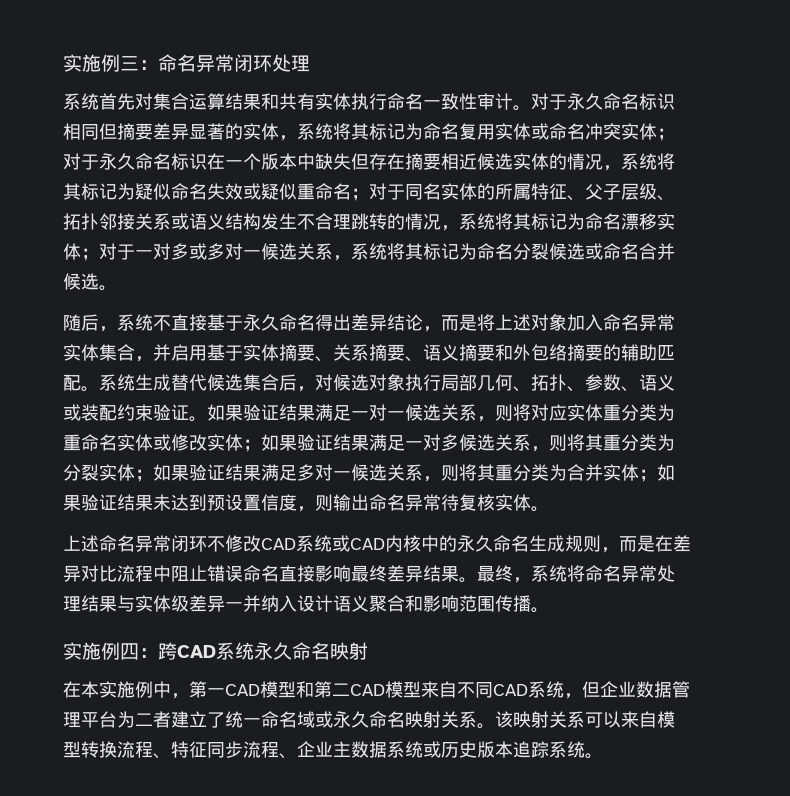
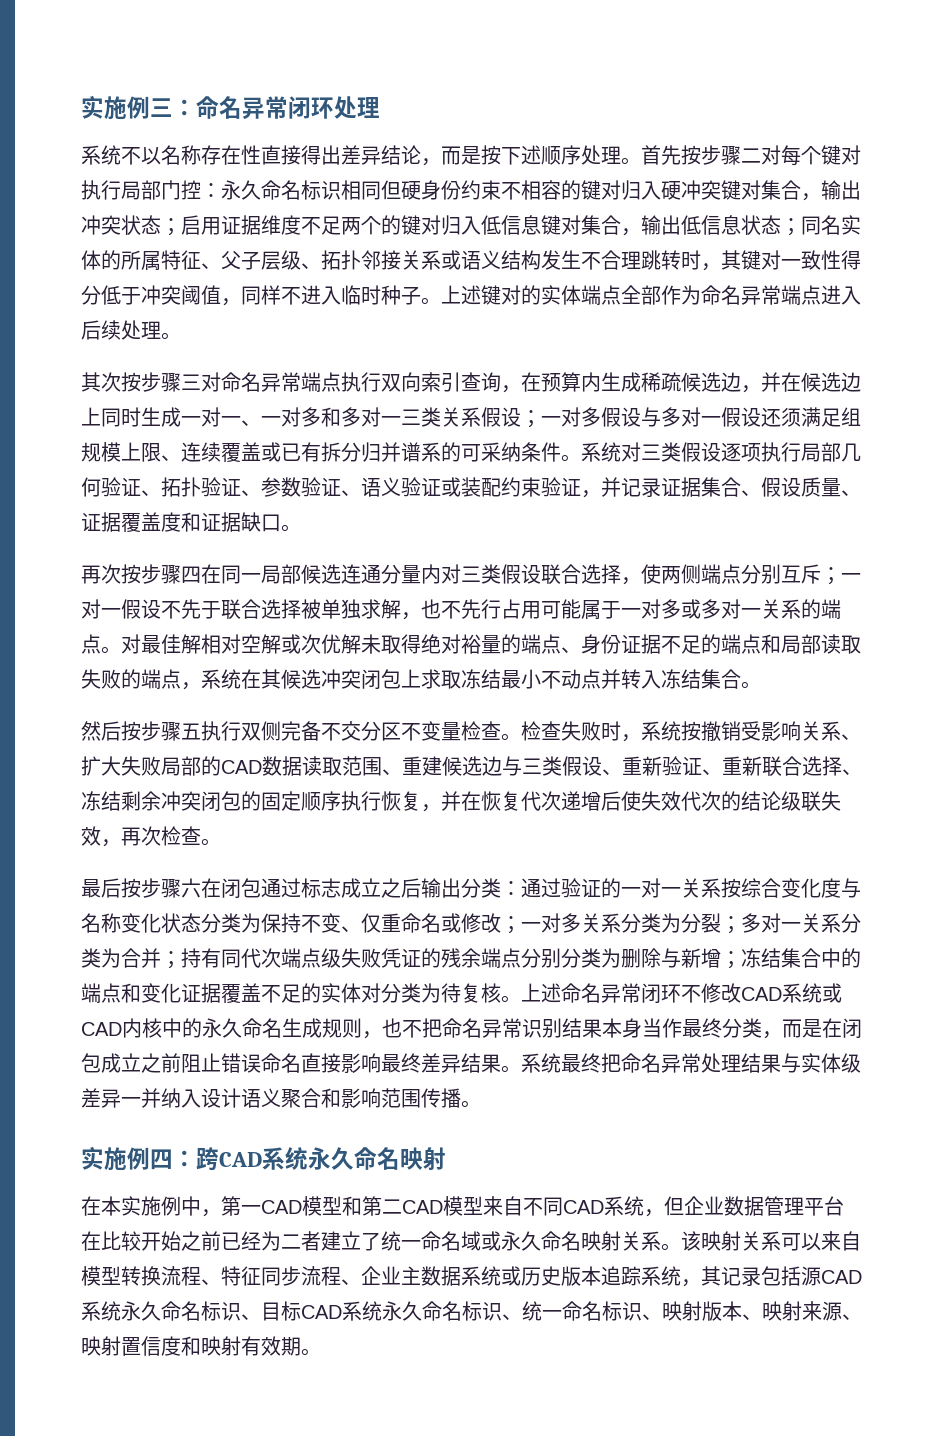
- 系统首先对集合运算结果和共有实体执行命名一致性审计。对于永久命名标识相同但摘要差异显著的实体，系统将其标记为命名复用实体或命名冲突实体；对于永久命名标识在一个版本中缺失但存在摘要相近候选实体的情况，系统将其标记为疑似命名失效或疑似重命名；对于同名实体的所属特征、父子层级、拓扑邻接关系或语义结构发生不合理跳转的情况，系统将其标记为命名漂移实体；对于一对多或多对一候选关系，系统将其标记为命名分裂候选或命名合并候选。
- 随后，系统不直接基于永久命名得出差异结论，而是将上述对象加入命名异常实体集合，并启用基于实体摘要、关系摘要、语义摘要和外包络摘要的辅助匹配。系统生成替代候选集合后，对候选对象执行局部几何、拓扑、参数、语义或装配约束验证。如果验证结果满足一对一候选关系，则将对应实体重分类为重命名实体或修改实体；如果验证结果满足一对多候选关系，则将其重分类为分裂实体；如果验证结果满足多对一候选关系，则将其重分类为合并实体；如果验证结果未达到预设置信度，则输出命名异常待复核实体。
- 上述命名异常闭环不修改CAD系统或CAD内核中的永久命名生成规则，而是在差异对比流程中阻止错误命名直接影响最终差异结果。
+ 系统不以名称存在性直接得出差异结论，而是按下述顺序处理。首先按步骤二对每个键对执行局部门控：永久命名标识相同但硬身份约束不相容的键对归入硬冲突键对集合，输出冲突状态；启用证据维度不足两个的键对归入低信息键对集合，输出低信息状态；同名实体的所属特征、父子层级、拓扑邻接关系或语义结构发生不合理跳转时，其键对一致性得分低于冲突阈值，同样不进入临时种子。上述键对的实体端点全部作为命名异常端点进入后续处理。
+ 其次按步骤三对命名异常端点执行双向索引查询，在预算内生成稀疏候选边，并在候选边上同时生成一对一、一对多和多对一三类关系假设；一对多假设与多对一假设还须满足组规模上限、连续覆盖或已有拆分归并谱系的可采纳条件。系统对三类假设逐项执行局部几何验证、拓扑验证、参数验证、语义验证或装配约束验证，并记录证据集合、假设质量、证据覆盖度和证据缺口。
+ 再次按步骤四在同一局部候选连通分量内对三类假设联合选择，使两侧端点分别互斥；一对一假设不先于联合选择被单独求解，也不先行占用可能属于一对多或多对一关系的端点。对最佳解相对空解或次优解未取得绝对裕量的端点、身份证据不足的端点和局部读取失败的端点，系统在其候选冲突闭包上求取冻结最小不动点并转入冻结集合。
+ 然后按步骤五执行双侧完备不交分区不变量检查。检查失败时，系统按撤销受影响关系、扩大失败局部的CAD数据读取范围、重建候选边与三类假设、重新验证、重新联合选择、冻结剩余冲突闭包的固定顺序执行恢复，并在恢复代次递增后使失效代次的结论级联失效，再次检查。
+ 最后按步骤六在闭包通过标志成立之后输出分类：通过验证的一对一关系按综合变化度与名称变化状态分类为保持不变、仅重命名或修改；一对多关系分类为分裂；多对一关系分类为合并；持有同代次端点级失败凭证的残余端点分别分类为删除与新增；冻结集合中的端点和变化证据覆盖不足的实体对分类为待复核。上述命名异常闭环不修改CAD系统或CAD内核中的永久命名生成规则，也不把命名异常识别结果本身当作最终分类，而是在闭包成立之前阻止错误命名直接影响最终差异结果。
- 最终，系统将命名异常处理结果与实体级差异一并纳入设计语义聚合和影响范围传播。
+ 系统最终把命名异常处理结果与实体级差异一并纳入设计语义聚合和影响范围传播。
- 在本实施例中，第一CAD模型和第二CAD模型来自不同CAD系统，但企业数据管理平台为二者建立了统一命名域或永久命名映射关系。
+ 在本实施例中，第一CAD模型和第二CAD模型来自不同CAD系统，但企业数据管理平台在比较开始之前已经为二者建立了统一命名域或永久命名映射关系。
- 该映射关系可以来自模型转换流程、特征同步流程、企业主数据系统或历史版本追踪系统。
+ 该映射关系可以来自模型转换流程、特征同步流程、企业主数据系统或历史版本追踪系统，其记录包括源CAD系统永久命名标识、目标CAD系统永久命名标识、统一命名标识、映射版本、映射来源、映射置信度和映射有效期。

